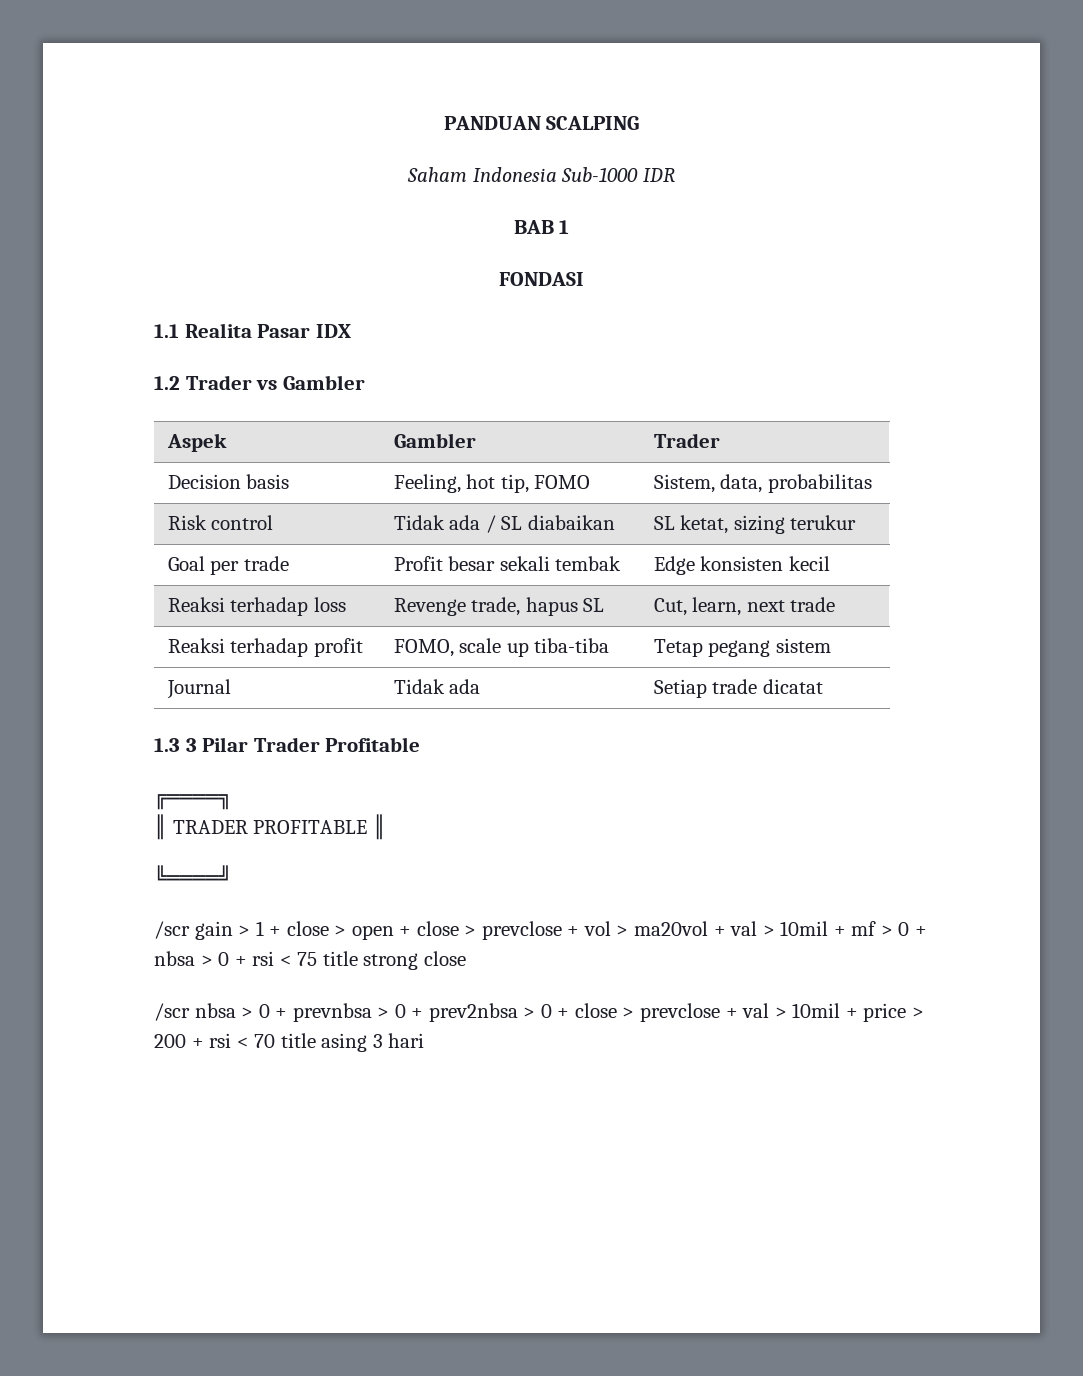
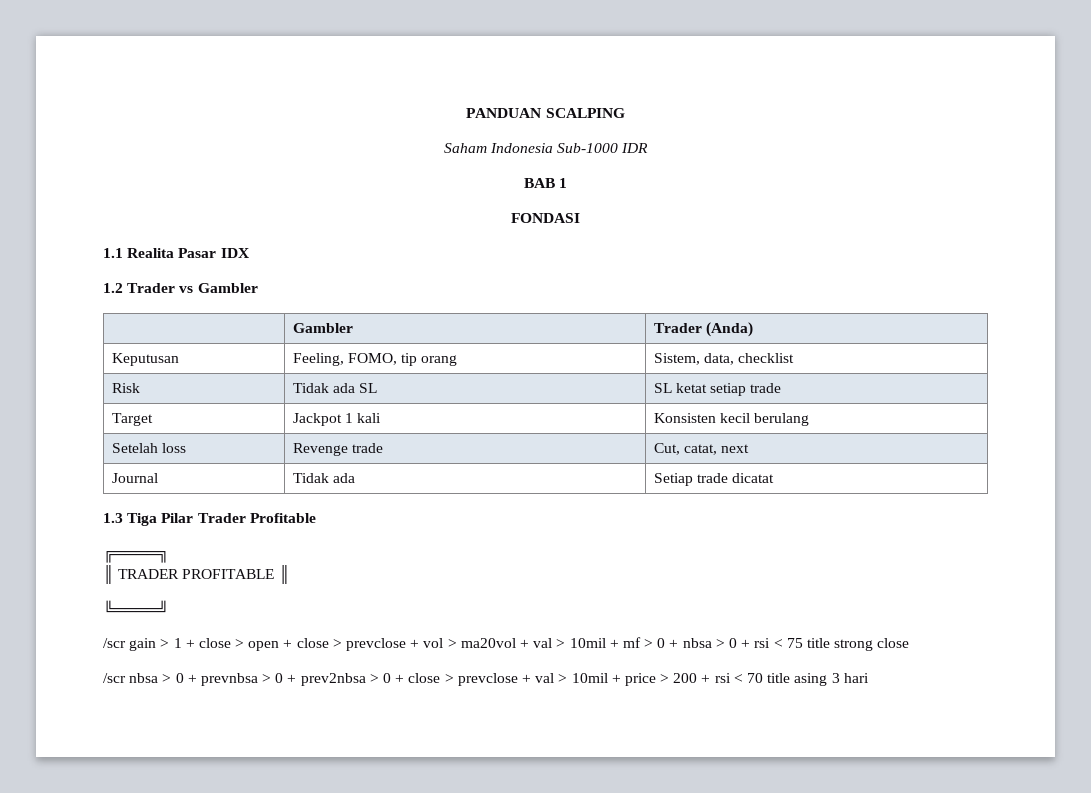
- Aspek | Gambler | Trader
- Decision basis | Feeling, hot tip, FOMO | Sistem, data, probabilitas
+ | Gambler | Trader (Anda)
+ Keputusan | Feeling, FOMO, tip orang | Sistem, data, checklist
- Risk control | Tidak ada / SL diabaikan | SL ketat, sizing terukur
- Goal per trade | Profit besar sekali tembak | Edge konsisten kecil
- Reaksi terhadap loss | Revenge trade, hapus SL | Cut, learn, next trade
- Reaksi terhadap profit | FOMO, scale up tiba-tiba | Tetap pegang sistem
+ Risk | Tidak ada SL | SL ketat setiap trade
+ Target | Jackpot 1 kali | Konsisten kecil berulang
+ Setelah loss | Revenge trade | Cut, catat, next
- 1.3 3 Pilar Trader Profitable
+ 1.3 Tiga Pilar Trader Profitable

